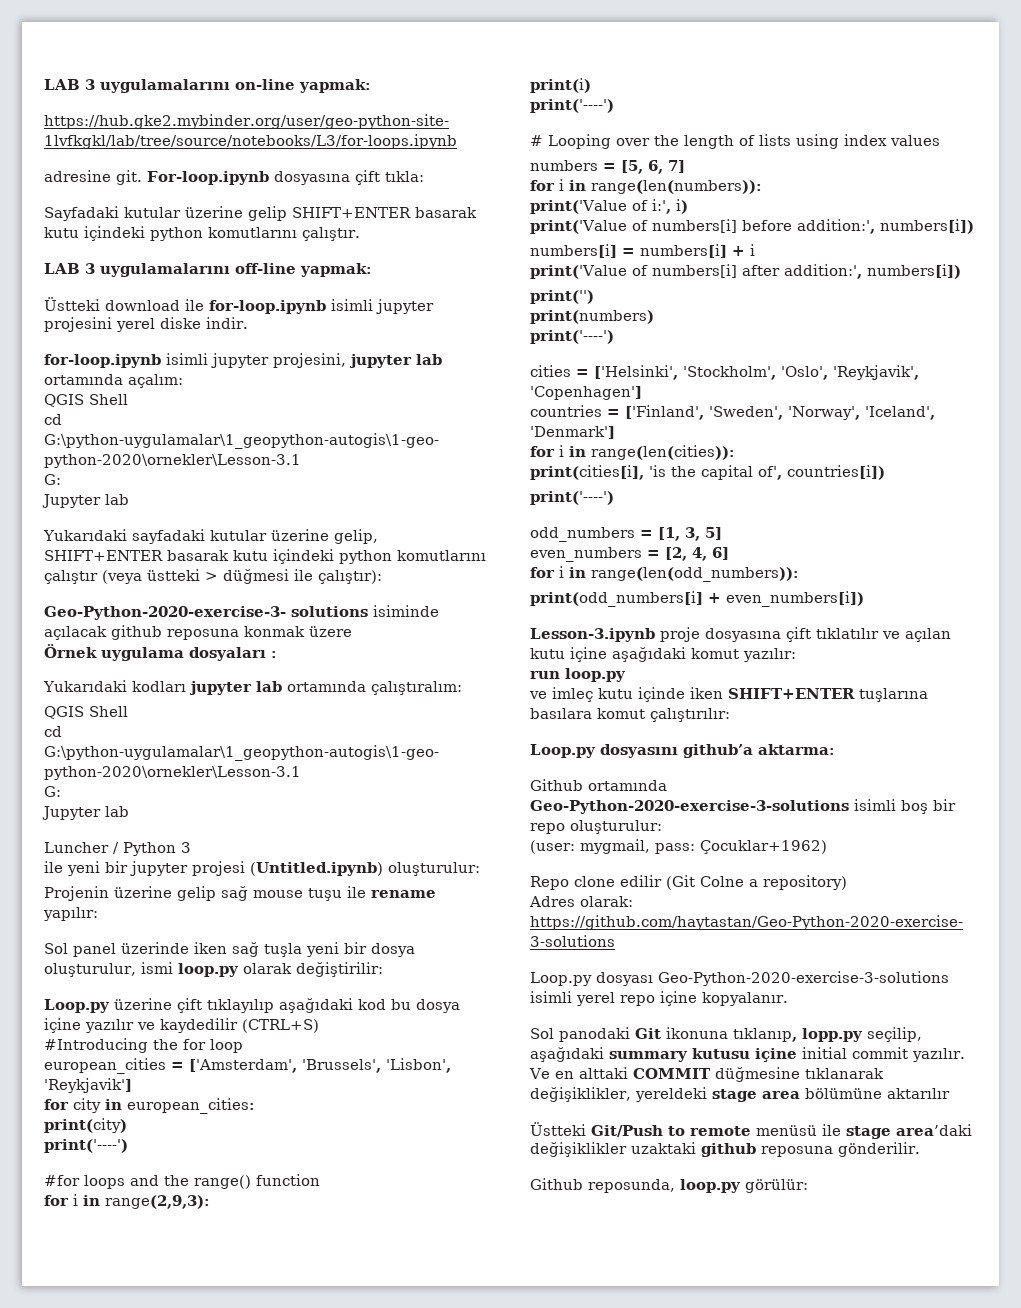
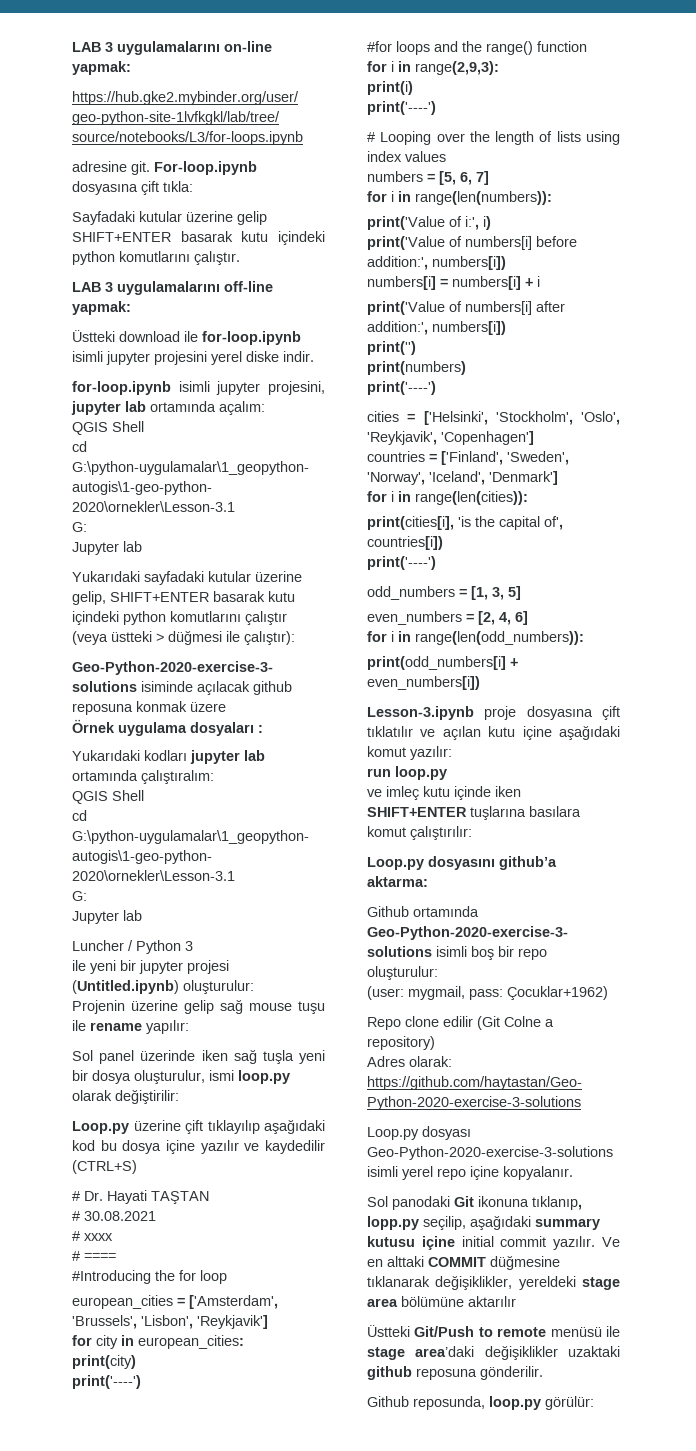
+ # Dr. Hayati TAŞTAN
+ # 30.08.2021
+ # xxxx
+ # ====

